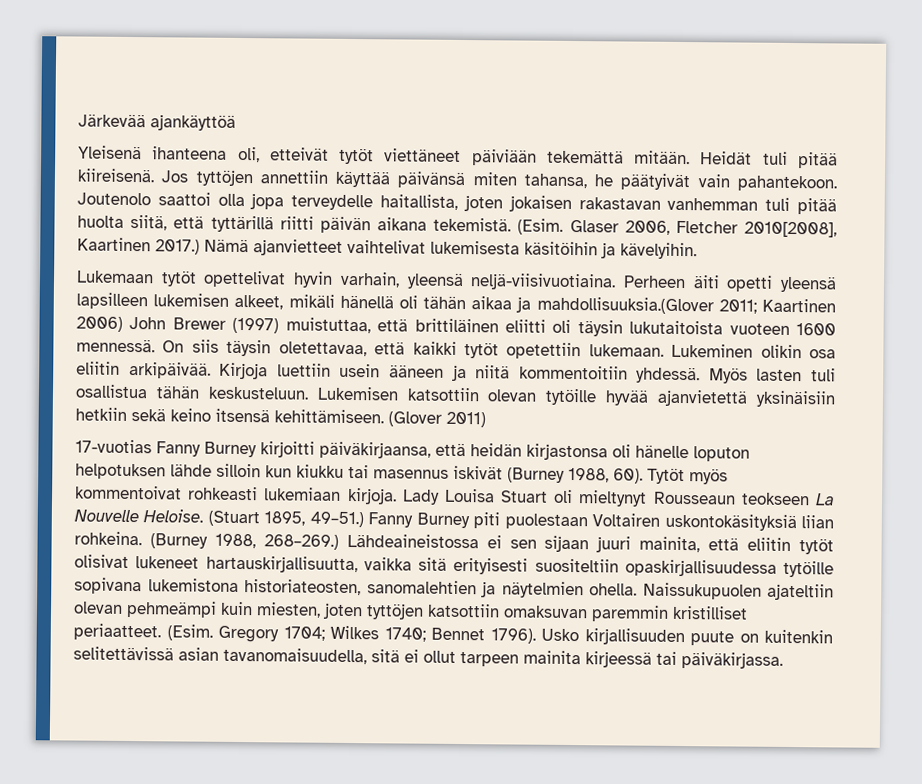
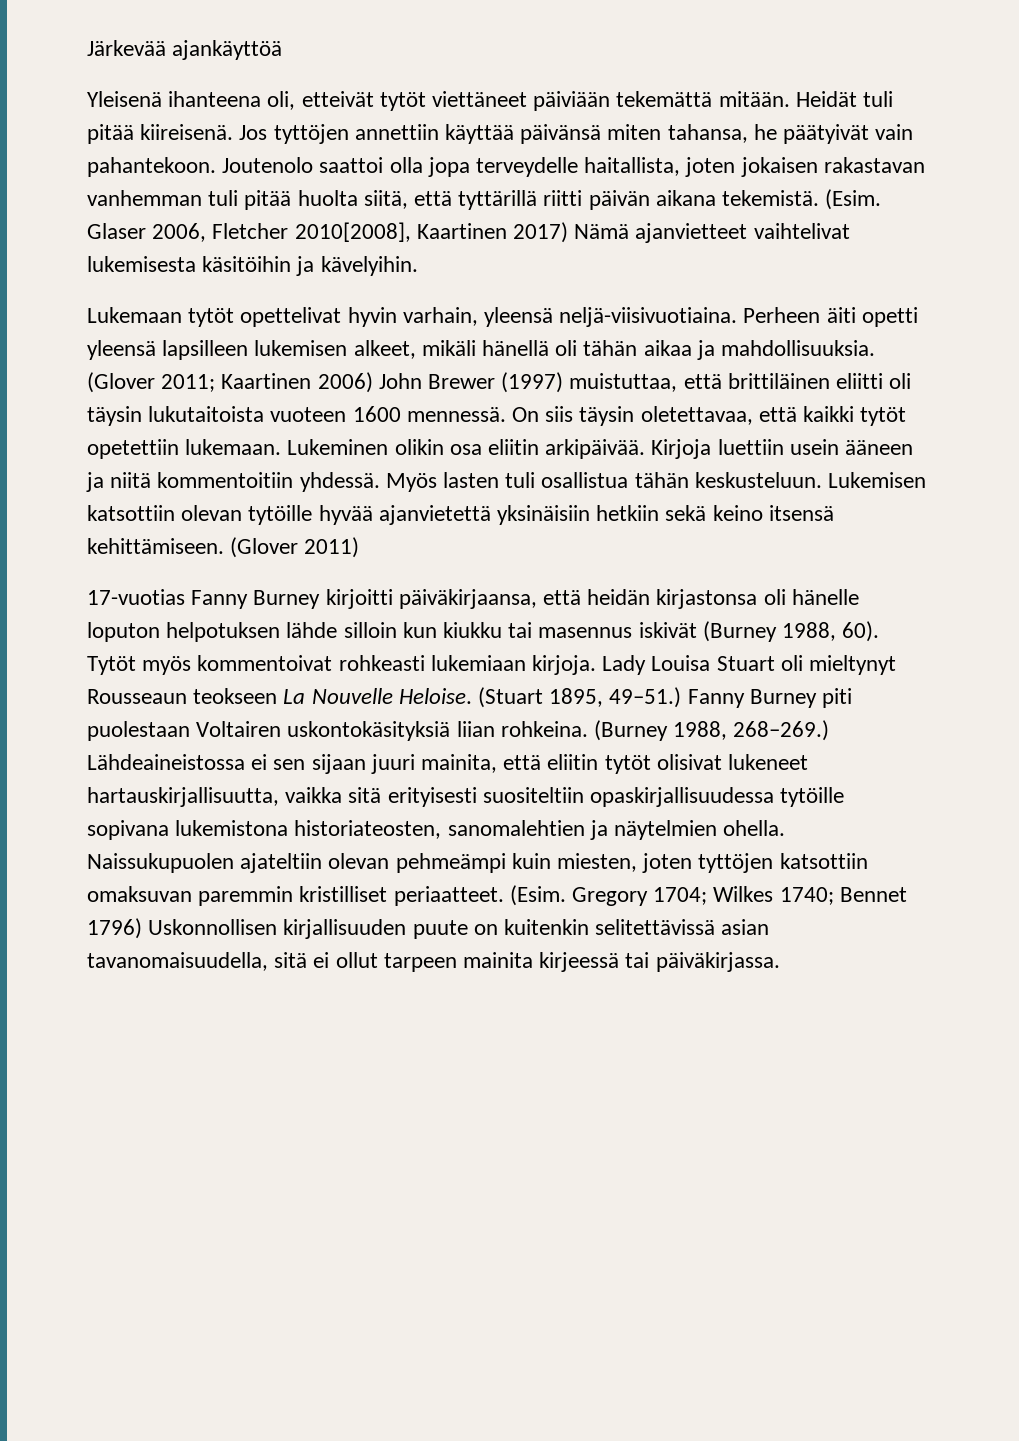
- Glaser 2006, Fletcher 2010[2008], Kaartinen 2017.) Nämä ajanvietteet vaihtelivat lukemisesta käsitöihin ja kävelyihin.
+ Glaser 2006, Fletcher 2010[2008], Kaartinen 2017) Nämä ajanvietteet vaihtelivat lukemisesta käsitöihin ja kävelyihin.
- Perheen äiti opetti yleensä lapsilleen lukemisen alkeet, mikäli hänellä oli tähän aikaa ja mahdollisuuksia.(Glover 2011; Kaartinen 2006) John Brewer (1997) muistuttaa, että brittiläinen eliitti oli täysin lukutaitoista vuoteen 1600 mennessä.
+ Perheen äiti opetti yleensä lapsilleen lukemisen alkeet, mikäli hänellä oli tähän aikaa ja mahdollisuuksia. (Glover 2011; Kaartinen 2006) John Brewer (1997) muistuttaa, että brittiläinen eliitti oli täysin lukutaitoista vuoteen 1600 mennessä.
- Gregory 1704; Wilkes 1740; Bennet 1796). Usko kirjallisuuden puute on kuitenkin selitettävissä asian tavanomaisuudella, sitä ei ollut tarpeen mainita kirjeessä tai päiväkirjassa.
+ Gregory 1704; Wilkes 1740; Bennet 1796) Uskonnollisen kirjallisuuden puute on kuitenkin selitettävissä asian tavanomaisuudella, sitä ei ollut tarpeen mainita kirjeessä tai päiväkirjassa.

